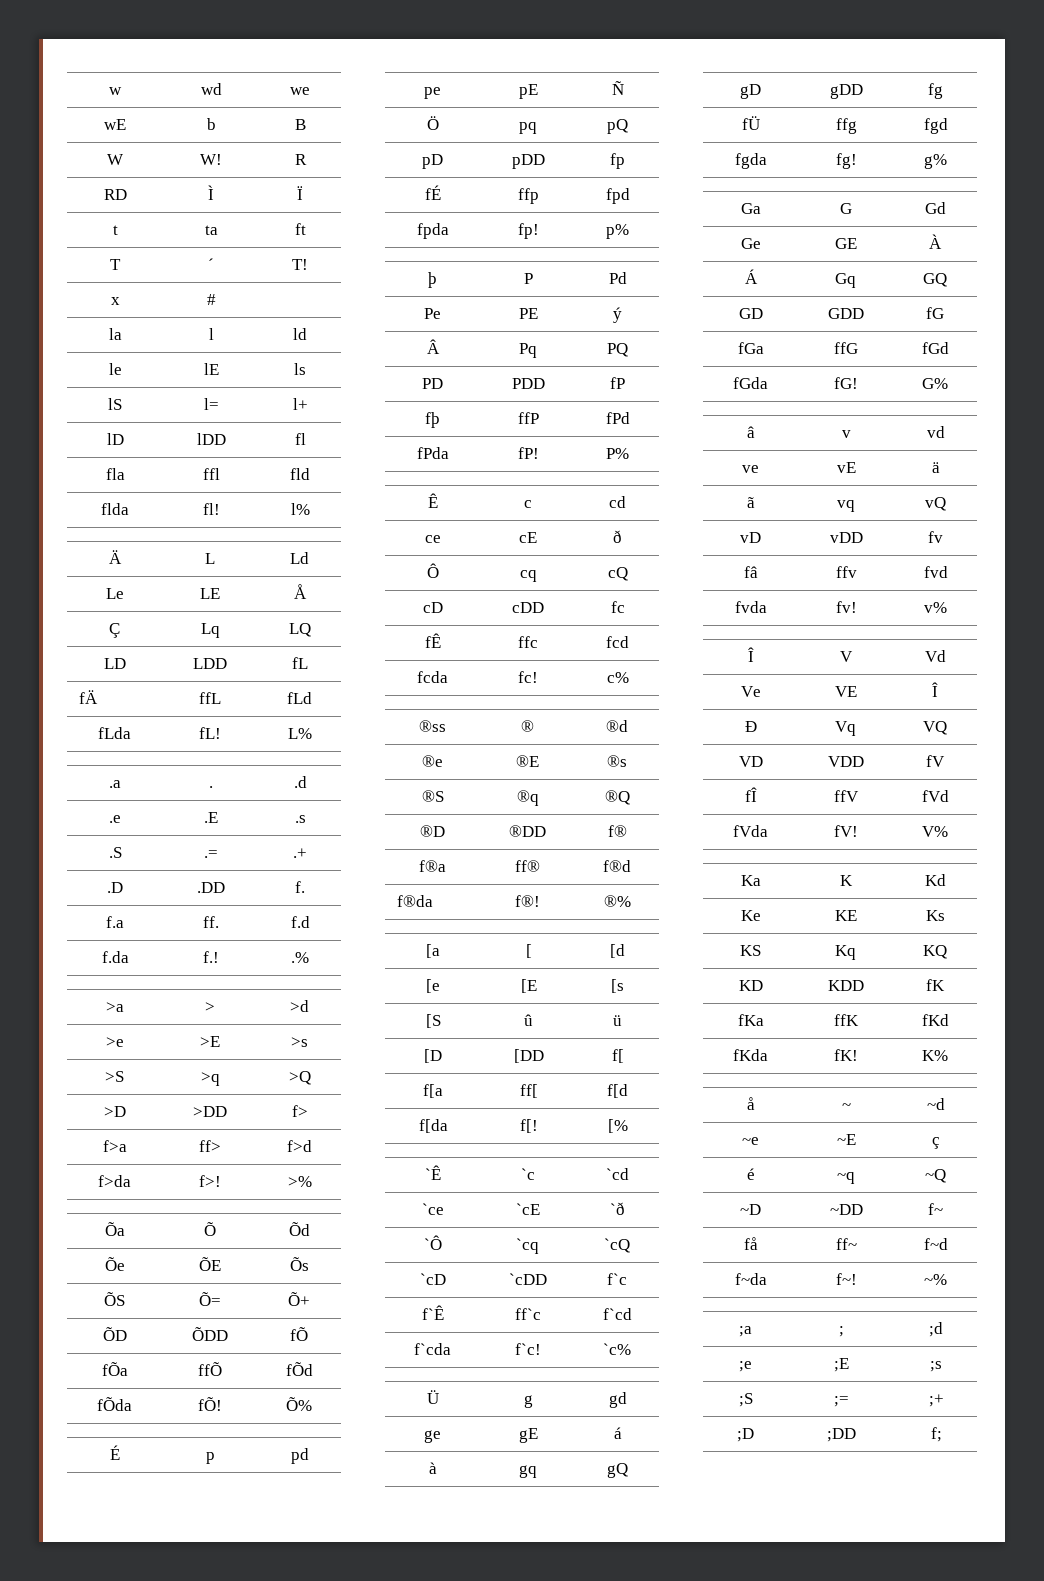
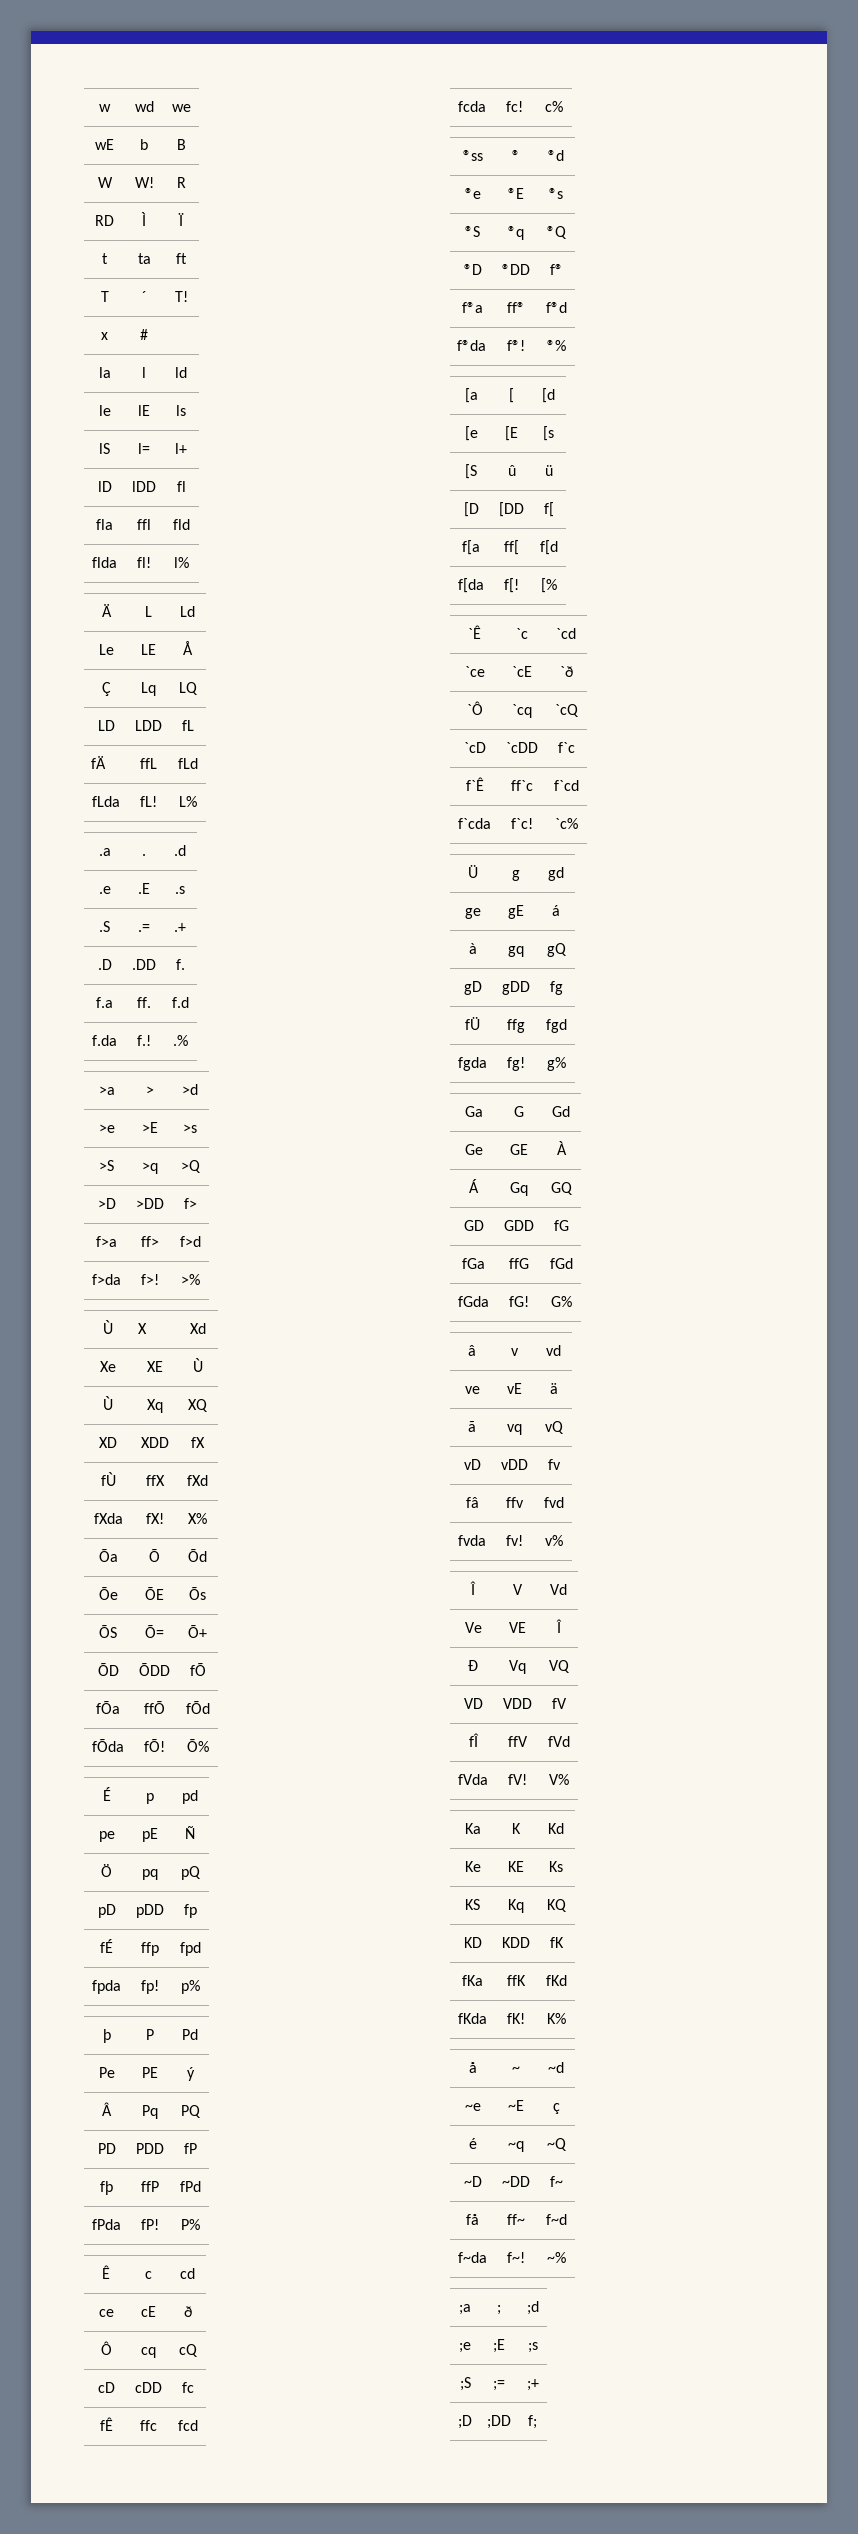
+ Ù | X | Xd
+ Xe | XE | Ù
+ Ù | Xq | XQ
+ XD | XDD | fX
+ fÙ | ffX | fXd
+ fXda | fX! | X%

